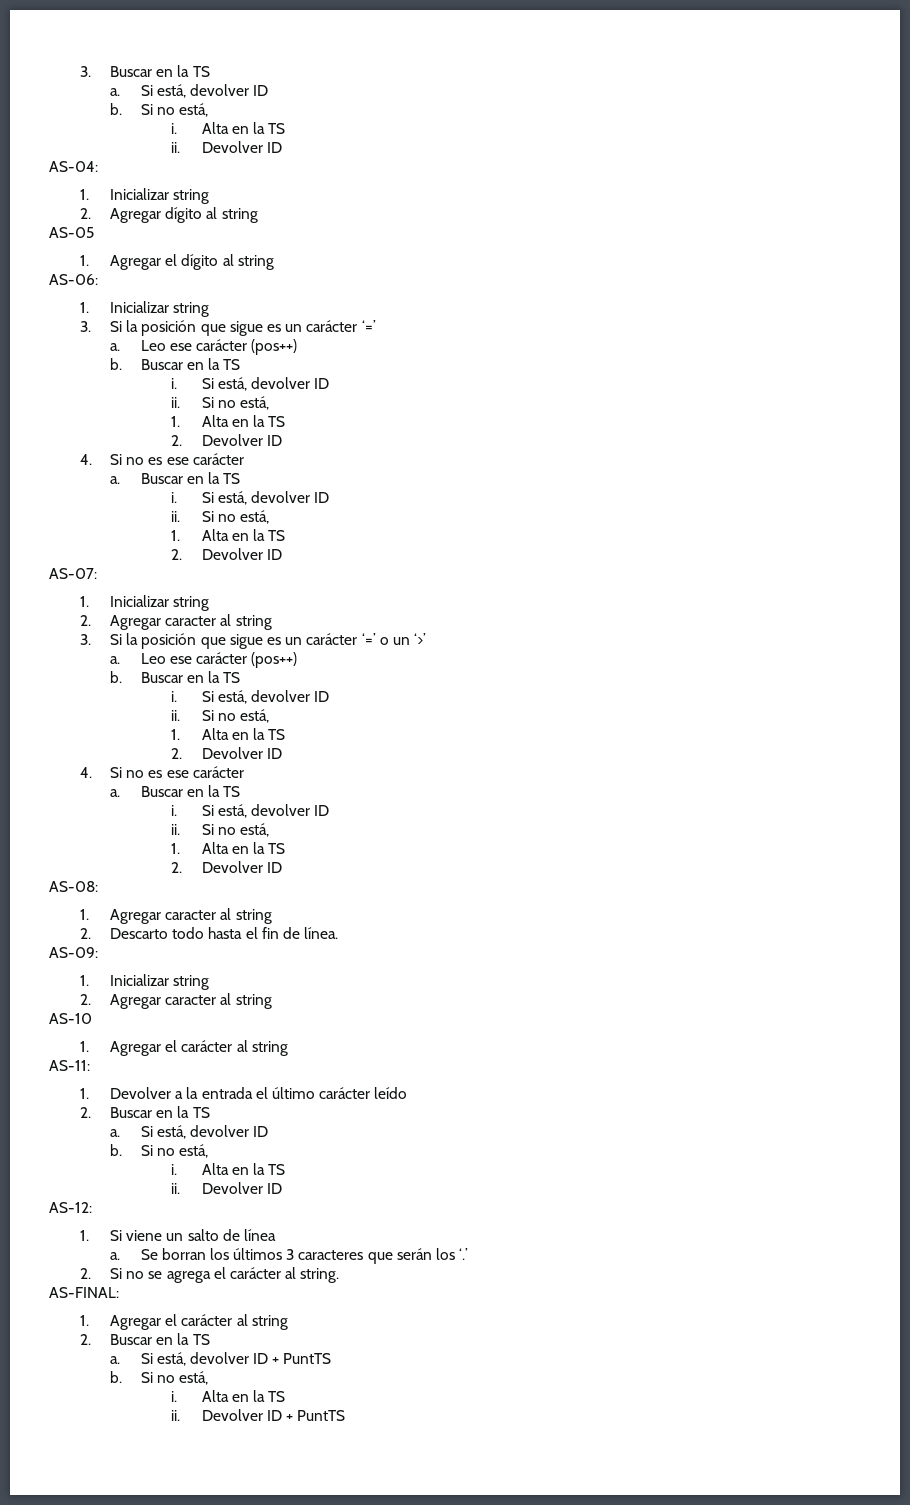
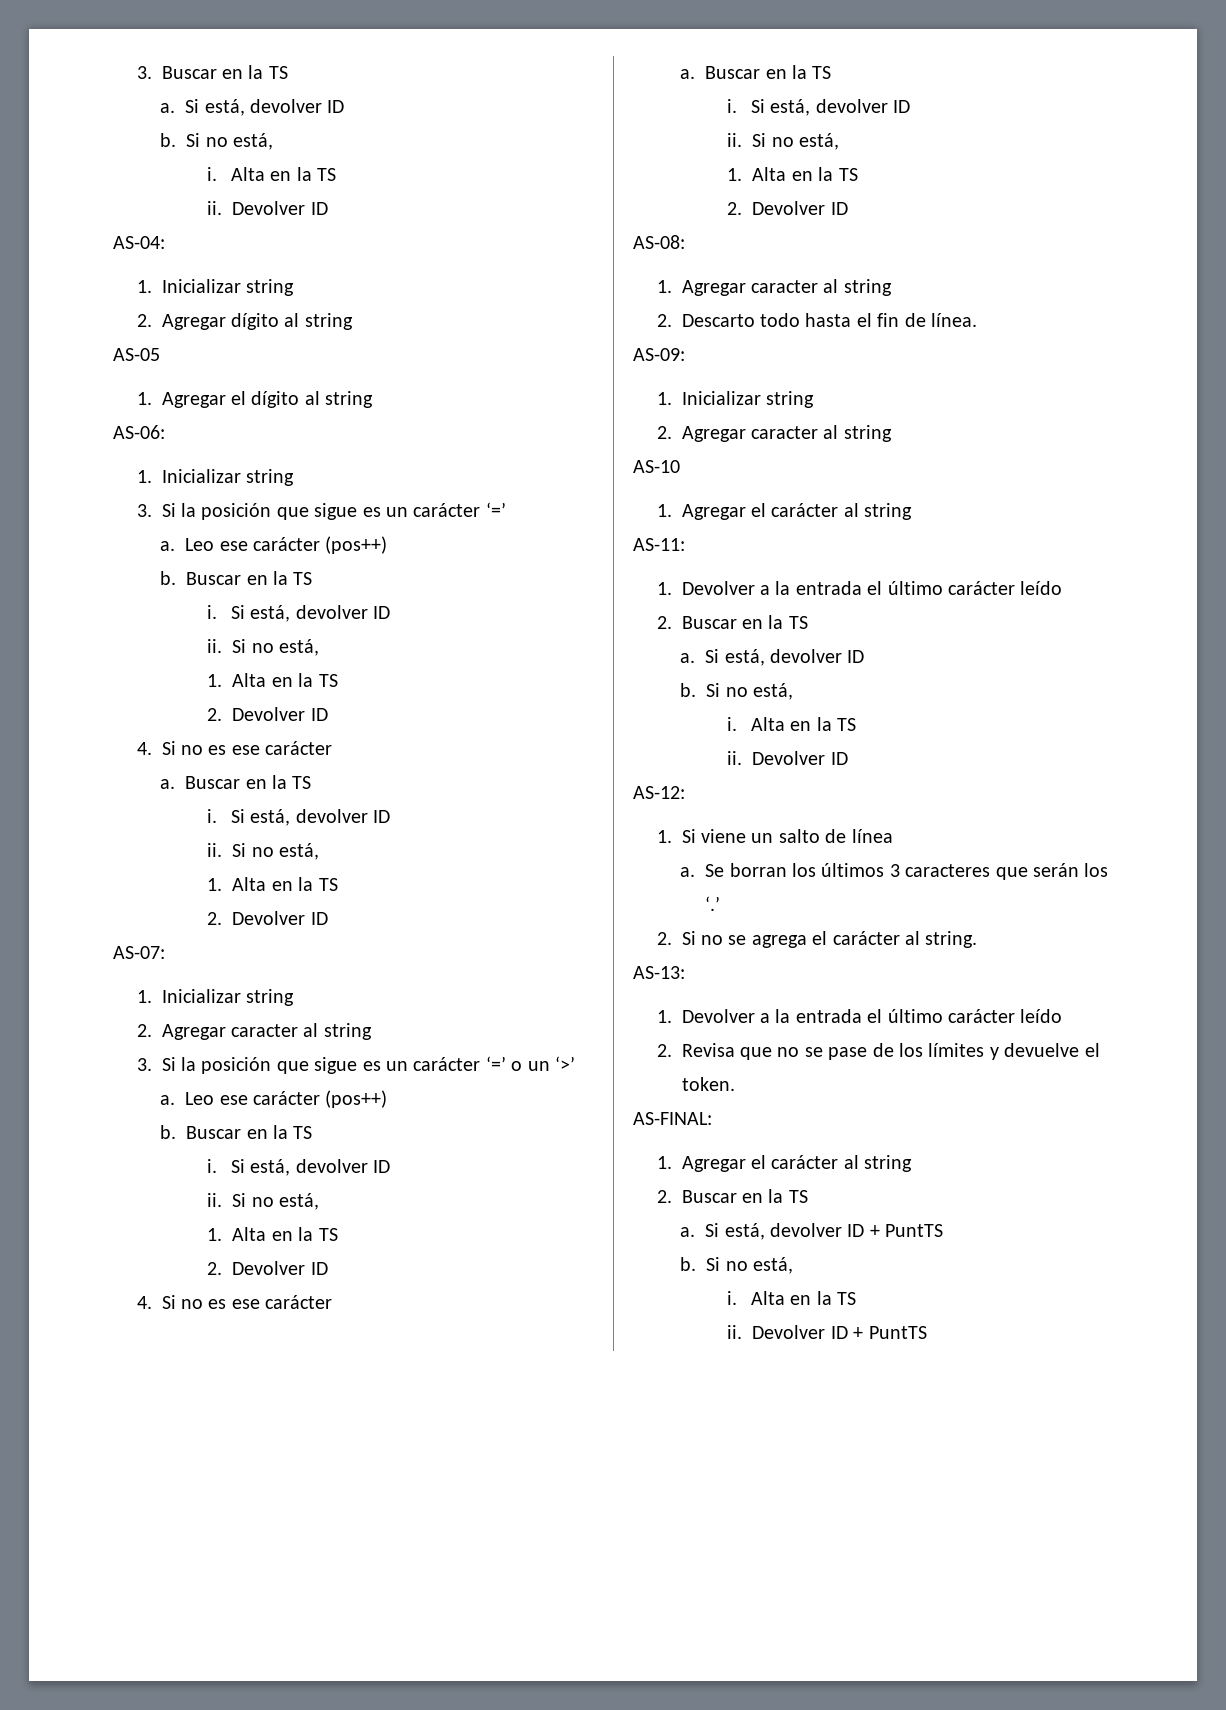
+ AS-13:
+ 1. Devolver a la entrada el último carácter leído
+ 2. Revisa que no se pase de los límites y devuelve el token.

